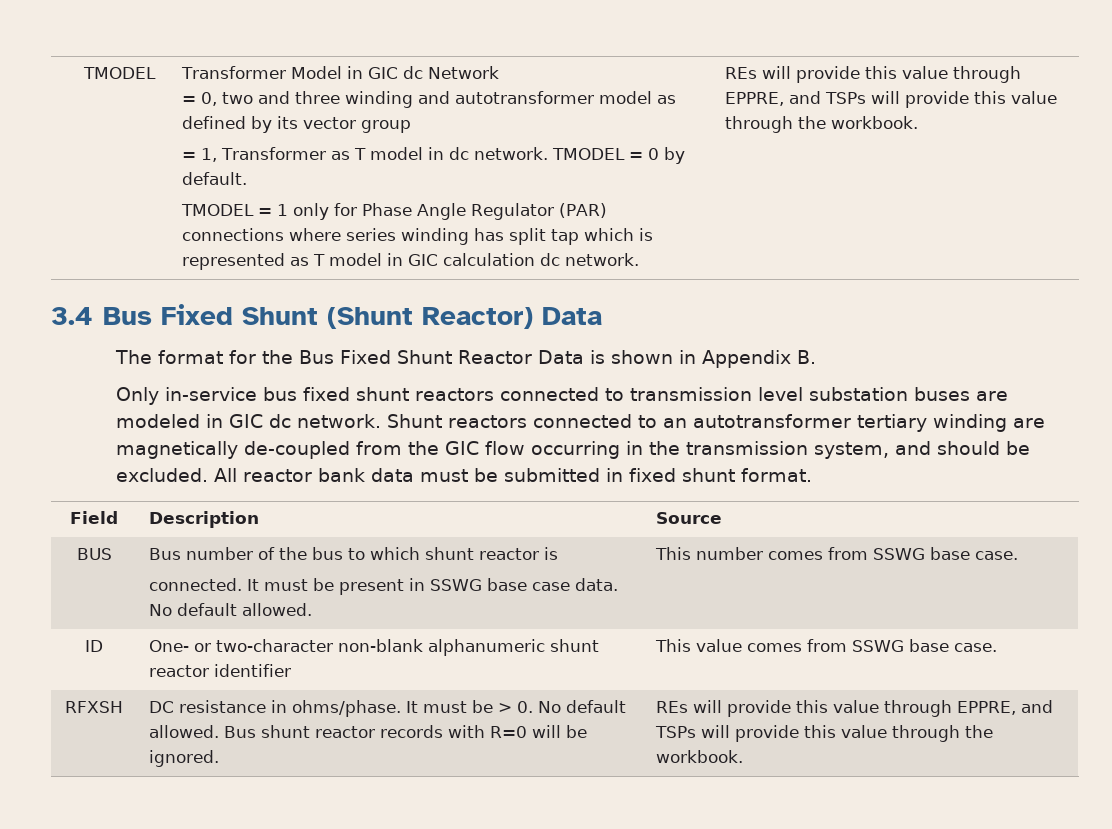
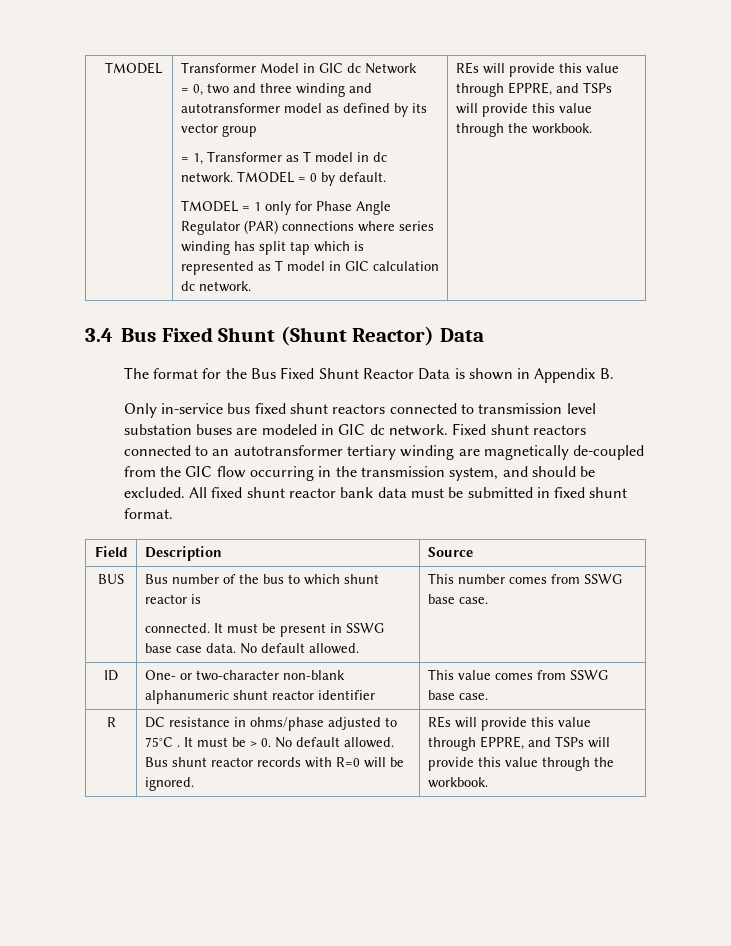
- Shunt reactors connected to an autotransformer tertiary winding are magnetically de-coupled from the GIC flow occurring in the transmission system, and should be excluded.
+ Fixed shunt reactors connected to an autotransformer tertiary winding are magnetically de-coupled from the GIC flow occurring in the transmission system, and should be excluded.
- All reactor bank data must be submitted in fixed shunt format.
+ All fixed shunt reactor bank data must be submitted in fixed shunt format.
- RFXSH
+ R
- DC resistance in ohms/phase.
+ DC resistance in ohms/phase adjusted to 75°C .

